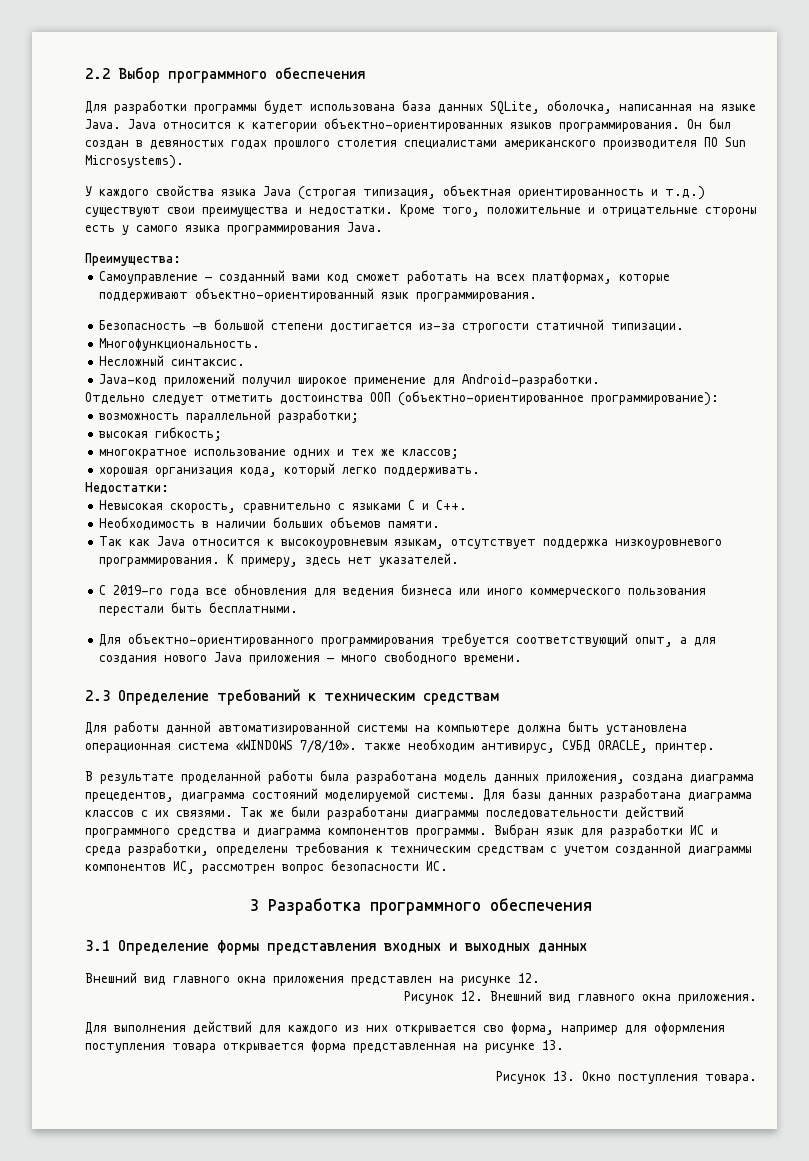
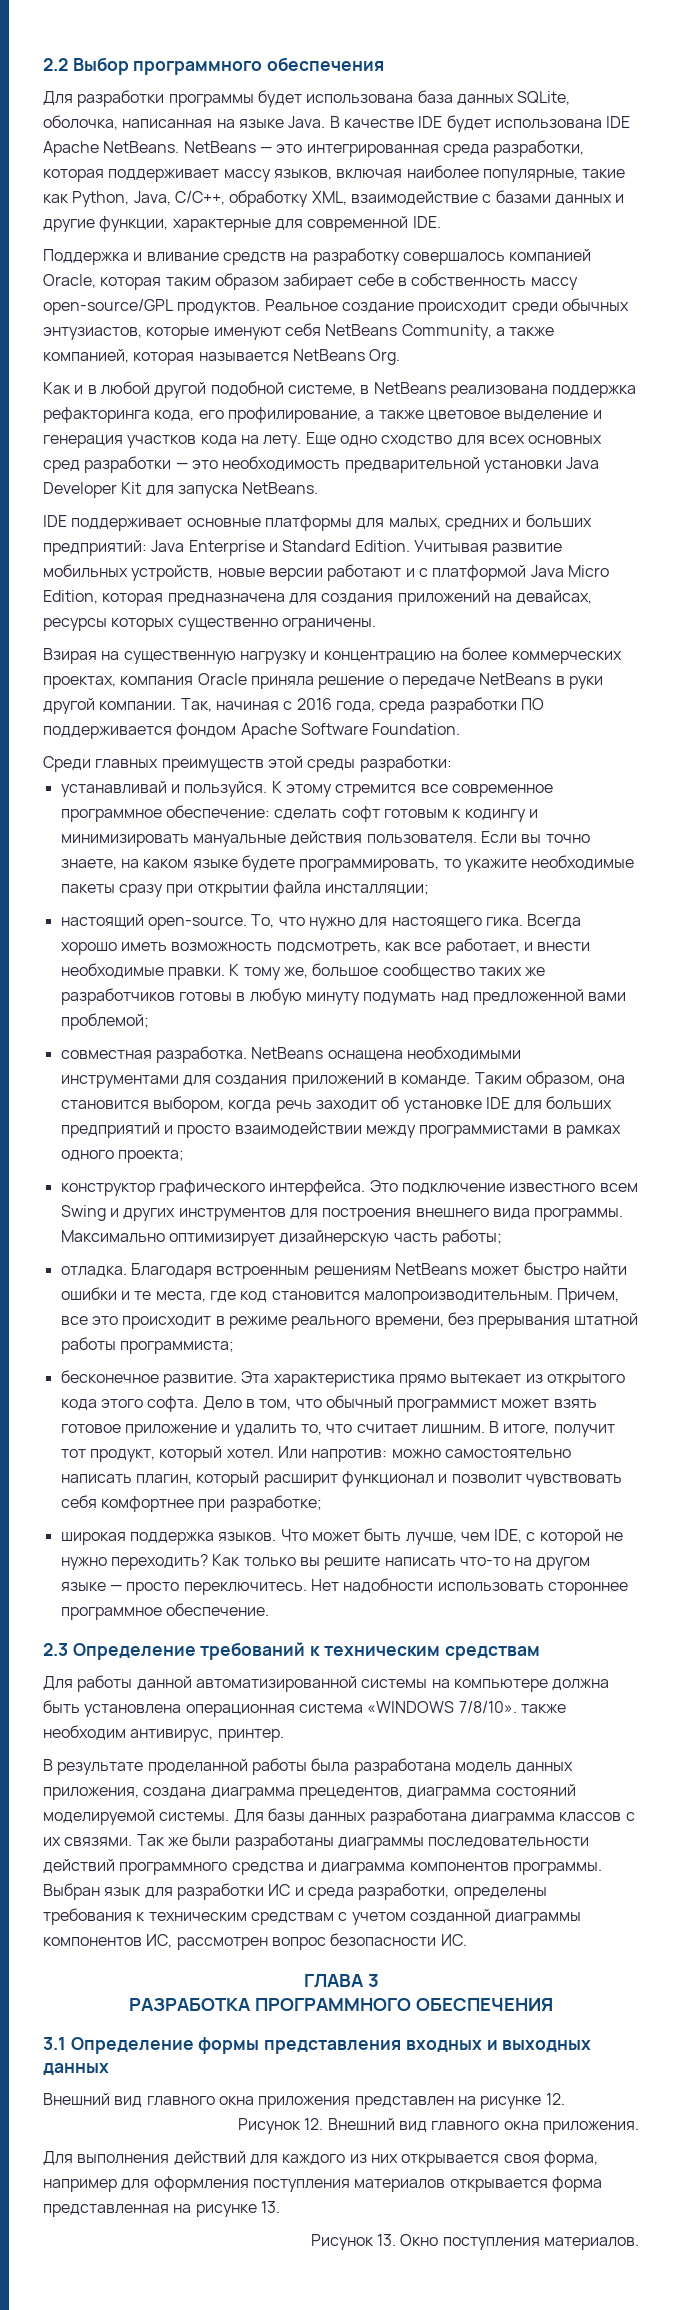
- Java относится к категории объектно-ориентированных языков программирования. Он был создан в девяностых годах прошлого столетия специалистами американского производителя ПО Sun Microsystems).
- У каждого свойства языка Java (строгая типизация, объектная ориентированность и т.д.) существуют свои преимущества и недостатки. Кроме того, положительные и отрицательные стороны есть у самого языка программирования Java.
- Преимущества:
- Самоуправление — созданный вами код сможет работать на всех платформах, которые поддерживают объектно-ориентированный язык программирования.
- Безопасность —в большой степени достигается из-за строгости статичной типизации.
- Многофункциональность.
- Несложный синтаксис.
- Java-код приложений получил широкое применение для Android-разработки.
- Отдельно следует отметить достоинства ООП (объектно-ориентированное программирование):
- возможность параллельной разработки;
- высокая гибкость;
- многократное использование одних и тех же классов;
- хорошая организация кода, который легко поддерживать.
- Недостатки:
- Невысокая скорость, сравнительно с языками С и С++.
- Необходимость в наличии больших объемов памяти.
- Так как Java относится к высокоуровневым языкам, отсутствует поддержка низкоуровневого программирования. К примеру, здесь нет указателей.
- С 2019-го года все обновления для ведения бизнеса или иного коммерческого пользования перестали быть бесплатными.
- Для объектно-ориентированного программирования требуется соответствующий опыт, а для создания нового Java приложения — много свободного времени.
+ В качестве IDE будет использована IDE Apache NetBeans. NetBeans — это интегрированная среда разработки, которая поддерживает массу языков, включая наиболее популярные, такие как Python, Java, С/С++, обработку XML, взаимодействие с базами данных и другие функции, характерные для современной IDE.
+ Поддержка и вливание средств на разработку совершалось компанией Oracle, которая таким образом забирает себе в собственность массу open-source/GPL продуктов. Реальное создание происходит среди обычных энтузиастов, которые именуют себя NetBeans Community, а также компанией, которая называется NetBeans Org.
+ Как и в любой другой подобной системе, в NetBeans реализована поддержка рефакторинга кода, его профилирование, а также цветовое выделение и генерация участков кода на лету. Еще одно сходство для всех основных сред разработки — это необходимость предварительной установки Java Developer Kit для запуска NetBeans.
+ IDE поддерживает основные платформы для малых, средних и больших предприятий: Java Enterprise и Standard Edition. Учитывая развитие мобильных устройств, новые версии работают и с платформой Java Micro Edition, которая предназначена для создания приложений на девайсах, ресурсы которых существенно ограничены.
+ Взирая на существенную нагрузку и концентрацию на более коммерческих проектах, компания Oracle приняла решение о передаче NetBeans в руки другой компании. Так, начиная с 2016 года, среда разработки ПО поддерживается фондом Apache Software Foundation.
+ Среди главных преимуществ этой среды разработки:
+ устанавливай и пользуйся. К этому стремится все современное программное обеспечение: сделать софт готовым к кодингу и минимизировать мануальные действия пользователя. Если вы точно знаете, на каком языке будете программировать, то укажите необходимые пакеты сразу при открытии файла инсталляции;
+ настоящий open-source. То, что нужно для настоящего гика. Всегда хорошо иметь возможность подсмотреть, как все работает, и внести необходимые правки. К тому же, большое сообщество таких же разработчиков готовы в любую минуту подумать над предложенной вами проблемой;
+ совместная разработка. NetBeans оснащена необходимыми инструментами для создания приложений в команде. Таким образом, она становится выбором, когда речь заходит об установке IDE для больших предприятий и просто взаимодействии между программистами в рамках одного проекта;
+ конструктор графического интерфейса. Это подключение известного всем Swing и других инструментов для построения внешнего вида программы. Максимально оптимизирует дизайнерскую часть работы;
+ отладка. Благодаря встроенным решениям NetBeans может быстро найти ошибки и те места, где код становится малопроизводительным. Причем, все это происходит в режиме реального времени, без прерывания штатной работы программиста;
+ бесконечное развитие. Эта характеристика прямо вытекает из открытого кода этого софта. Дело в том, что обычный программист может взять готовое приложение и удалить то, что считает лишним. В итоге, получит тот продукт, который хотел. Или напротив: можно самостоятельно написать плагин, который расширит функционал и позволит чувствовать себя комфортнее при разработке;
+ широкая поддержка языков. Что может быть лучше, чем IDE, с которой не нужно переходить? Как только вы решите написать что-то на другом языке — просто переключитесь. Нет надобности использовать стороннее программное обеспечение.
- Для работы данной автоматизированной системы на компьютере должна быть установлена операционная система «WINDOWS 7/8/10». также необходим антивирус, СУБД ORACLE, принтер.
+ Для работы данной автоматизированной системы на компьютере должна быть установлена операционная система «WINDOWS 7/8/10». также необходим антивирус, принтер.
- 3 Разработка программного обеспечения
+ ГЛАВА 3
+ РАЗРАБОТКА ПРОГРАММНОГО ОБЕСПЕЧЕНИЯ
- Для выполнения действий для каждого из них открывается сво форма, например для оформления поступления товара открывается форма представленная на рисунке 13.
+ Для выполнения действий для каждого из них открывается своя форма, например для оформления поступления материалов открывается форма представленная на рисунке 13.
- Рисунок 13. Окно поступления товара.
+ Рисунок 13. Окно поступления материалов.

